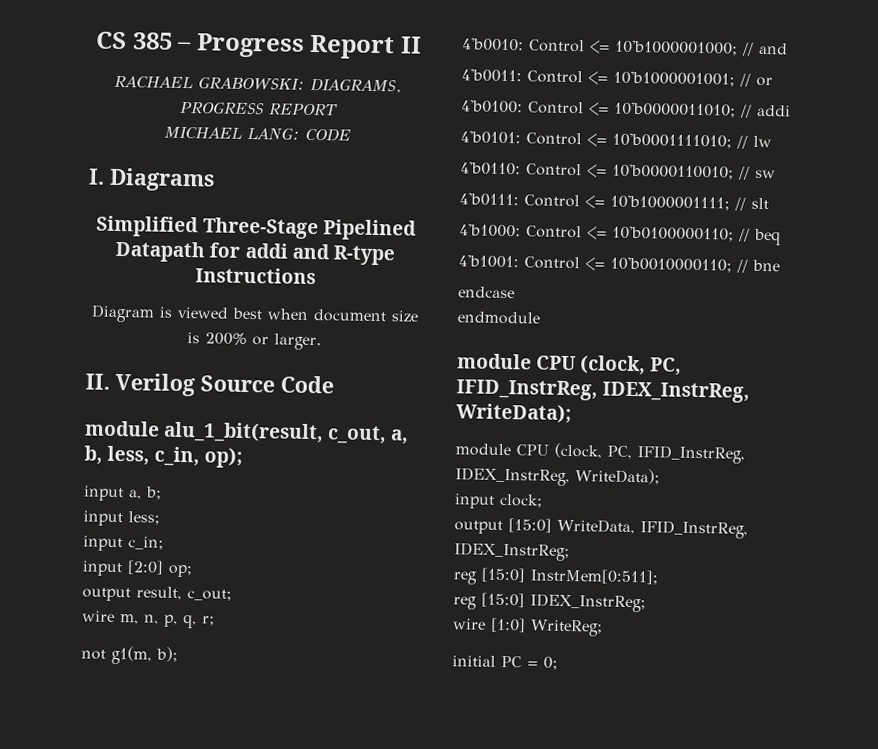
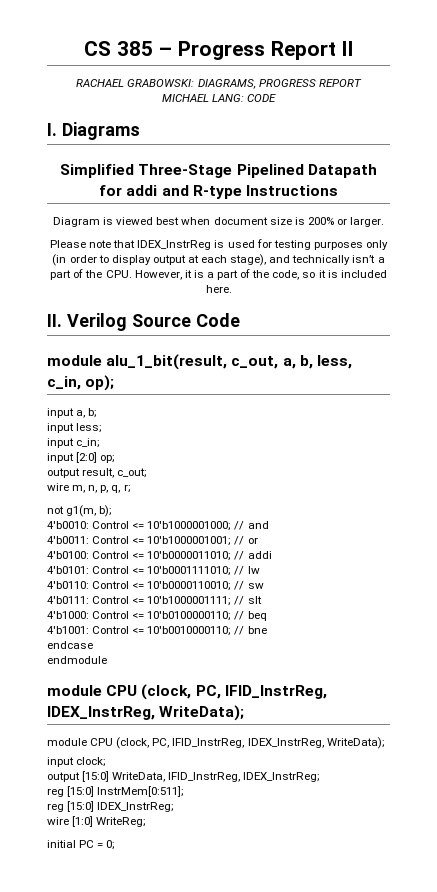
+ Please note that IDEX_InstrReg is used for testing purposes only (in order to display output at each stage), and technically isn’t a part of the CPU. However, it is a part of the code, so it is included here.

